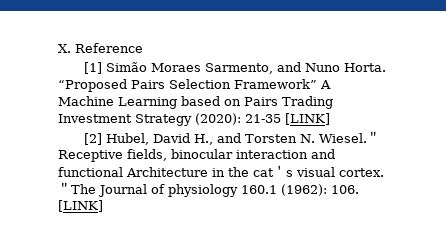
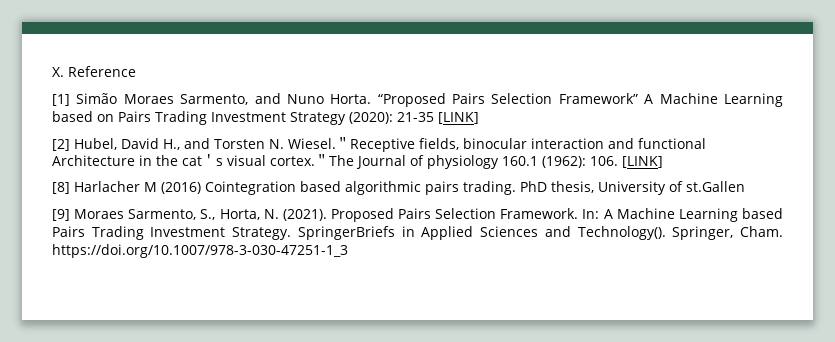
+ [8] Harlacher M (2016) Cointegration based algorithmic pairs trading. PhD thesis, University of st.Gallen
+ [9] Moraes Sarmento, S., Horta, N. (2021). Proposed Pairs Selection Framework. In: A Machine Learning based Pairs Trading Investment Strategy. SpringerBriefs in Applied Sciences and Technology(). Springer, Cham. https://doi.org/10.1007/978-3-030-47251-1_3

